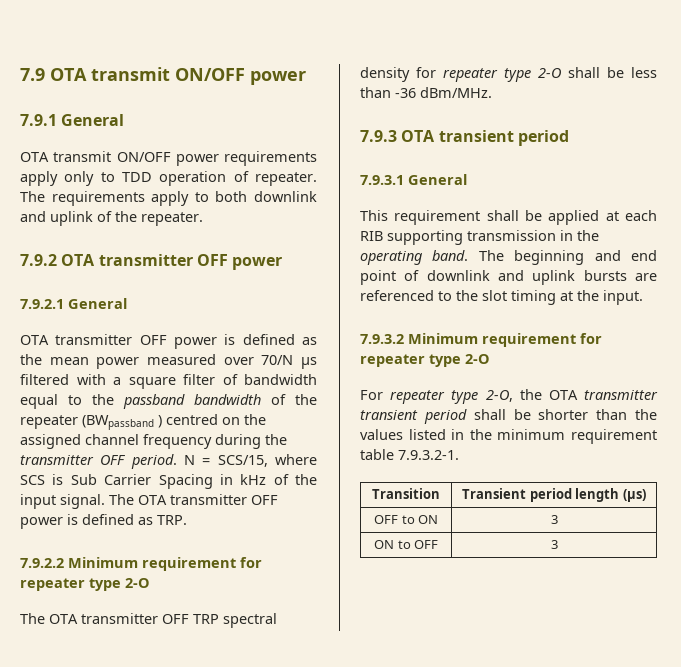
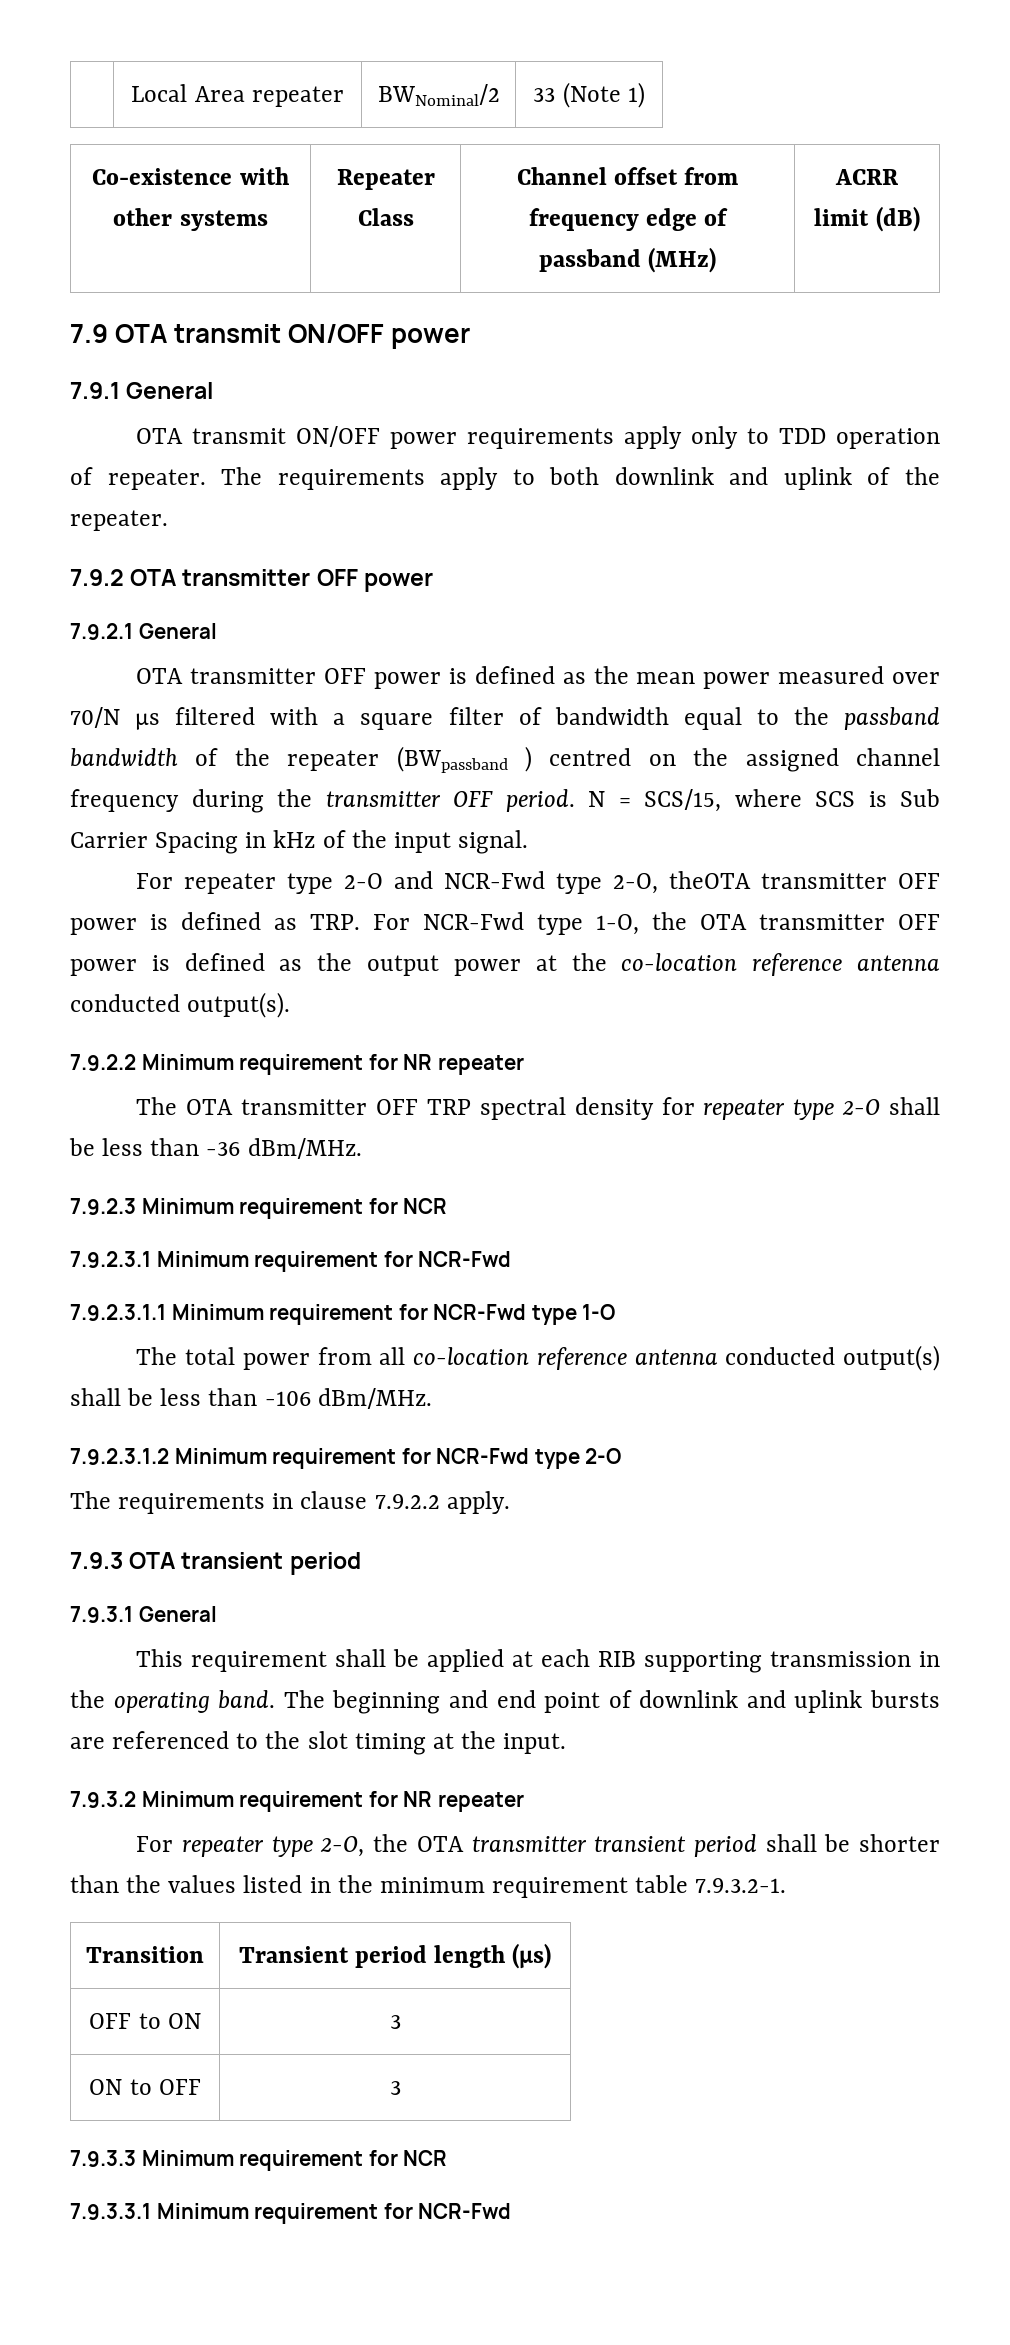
+ | Local Area repeater | BWNominal/2 | 33 (Note 1)
+ Co-existence with other systems | Repeater Class | Channel offset from frequency edge of passband (MHz) | ACRR limit (dB)
- N = SCS/15, where SCS is Sub Carrier Spacing in kHz of the input signal. The OTA transmitter OFF power is defined as TRP.
+ N = SCS/15, where SCS is Sub Carrier Spacing in kHz of the input signal.
+ For repeater type 2-O and NCR-Fwd type 2-O, theOTA transmitter OFF power is defined as TRP. For NCR-Fwd type 1-O, the OTA transmitter OFF power is defined as the output power at the co-location reference antenna conducted output(s).
- 7.9.2.2 Minimum requirement for repeater type 2-O
+ 7.9.2.2 Minimum requirement for NR repeater
+ 7.9.2.3 Minimum requirement for NCR
+ 7.9.2.3.1 Minimum requirement for NCR-Fwd
+ 7.9.2.3.1.1 Minimum requirement for NCR-Fwd type 1-O
+ The total power from all co-location reference antenna conducted output(s) shall be less than -106 dBm/MHz.
+ 7.9.2.3.1.2 Minimum requirement for NCR-Fwd type 2-O
+ The requirements in clause 7.9.2.2 apply.
- 7.9.3.2 Minimum requirement for repeater type 2-O
+ 7.9.3.2 Minimum requirement for NR repeater
+ 7.9.3.3 Minimum requirement for NCR
+ 7.9.3.3.1 Minimum requirement for NCR-Fwd

